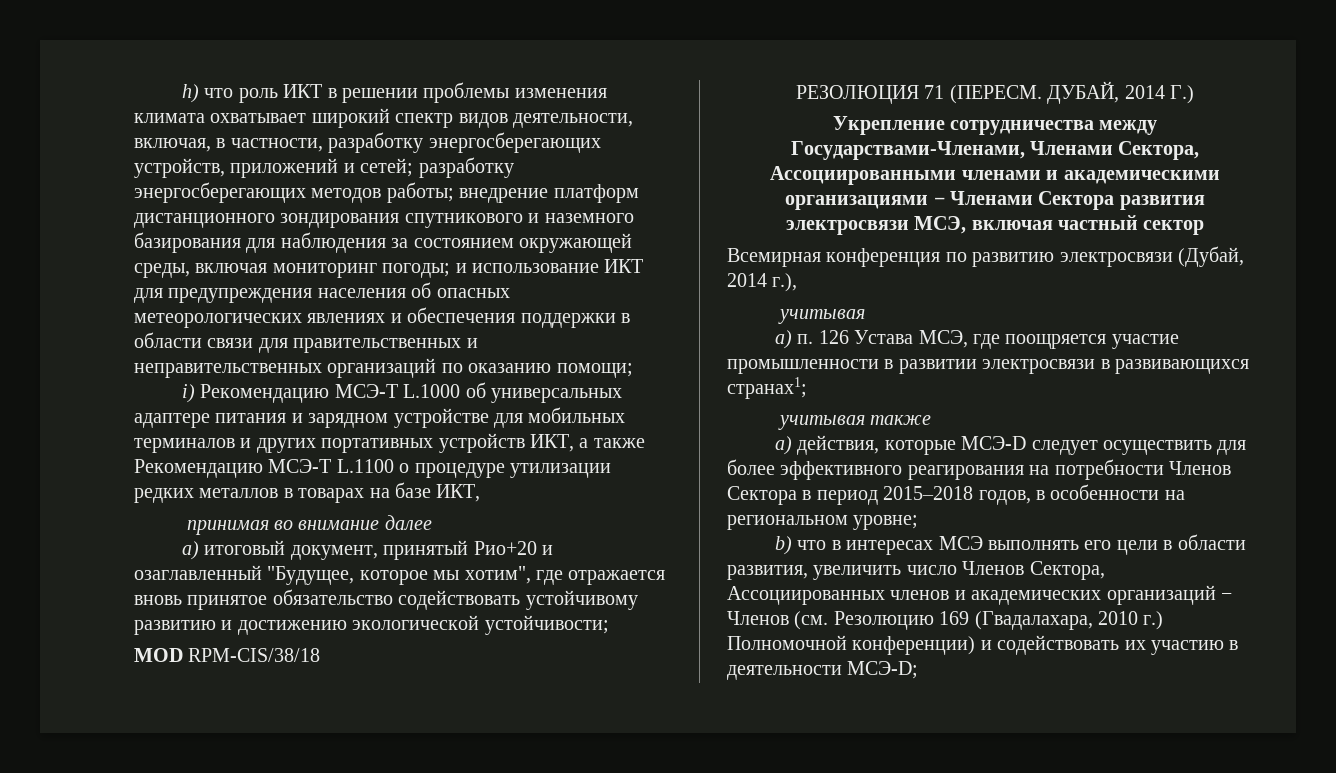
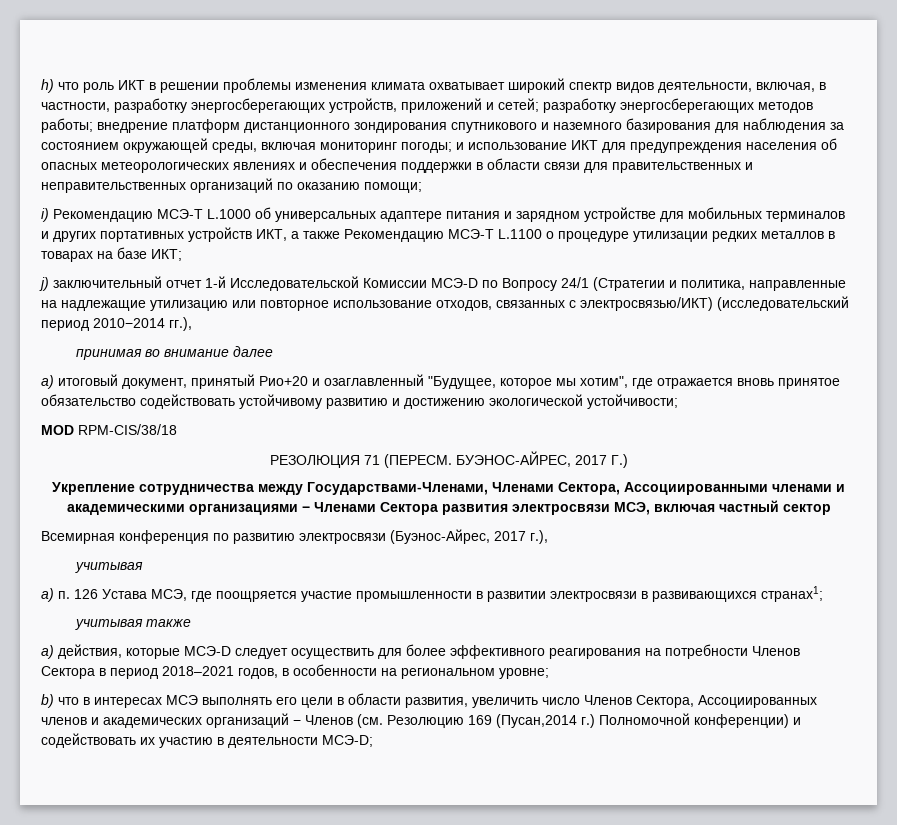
- i) Рекомендацию МСЭ-T L.1000 об универсальных адаптере питания и зарядном устройстве для мобильных терминалов и других портативных устройств ИКТ, а также Рекомендацию МСЭ-T L.1100 о процедуре утилизации редких металлов в товарах на базе ИКТ,
+ i) Рекомендацию МСЭ-T L.1000 об универсальных адаптере питания и зарядном устройстве для мобильных терминалов и других портативных устройств ИКТ, а также Рекомендацию МСЭ-T L.1100 о процедуре утилизации редких металлов в товарах на базе ИКТ;
+ j) заключительный отчет 1-й Исследовательской Комиссии МСЭ-D по Вопросу 24/1 (Стратегии и политика, направленные на надлежащие утилизацию или повторное использование отходов, связанных с электросвязью/ИКТ) (исследовательский период 2010−2014 гг.),
- ДУБАЙ, 2014 Г.)
+ БУЭНОС-АЙРЕС, 2017 Г.)
- Всемирная конференция по развитию электросвязи (Дубай, 2014 г.),
+ Всемирная конференция по развитию электросвязи (Буэнос-Айрес, 2017 г.),
- a) действия, которые МСЭ-D следует осуществить для более эффективного реагирования на потребности Членов Сектора в период 2015–2018 годов, в особенности на региональном уровне;
+ a) действия, которые МСЭ-D следует осуществить для более эффективного реагирования на потребности Членов Сектора в период 2018–2021 годов, в особенности на региональном уровне;
- b) что в интересах МСЭ выполнять его цели в области развития, увеличить число Членов Сектора, Ассоциированных членов и академических организаций − Членов (см. Резолюцию 169 (Гвадалахара, 2010 г.) Полномочной конференции) и содействовать их участию в деятельности МСЭ-D;
+ b) что в интересах МСЭ выполнять его цели в области развития, увеличить число Членов Сектора, Ассоциированных членов и академических организаций − Членов (см. Резолюцию 169 (Пусан,2014 г.) Полномочной конференции) и содействовать их участию в деятельности МСЭ-D;

